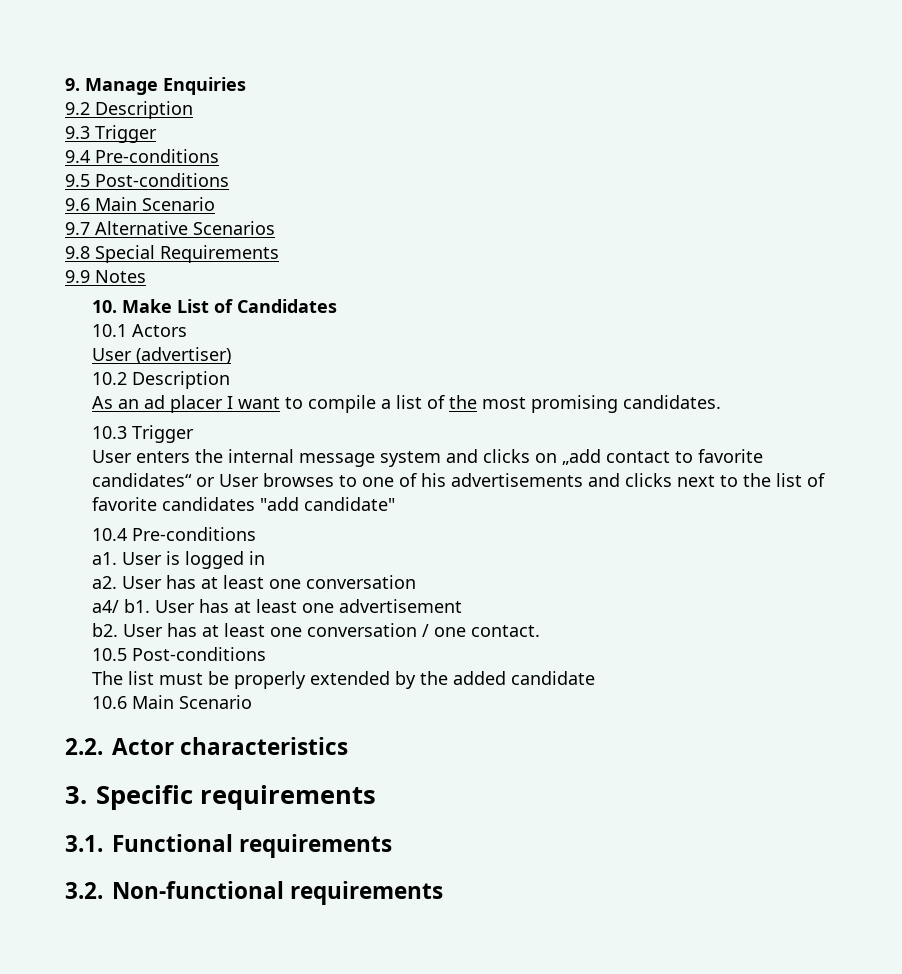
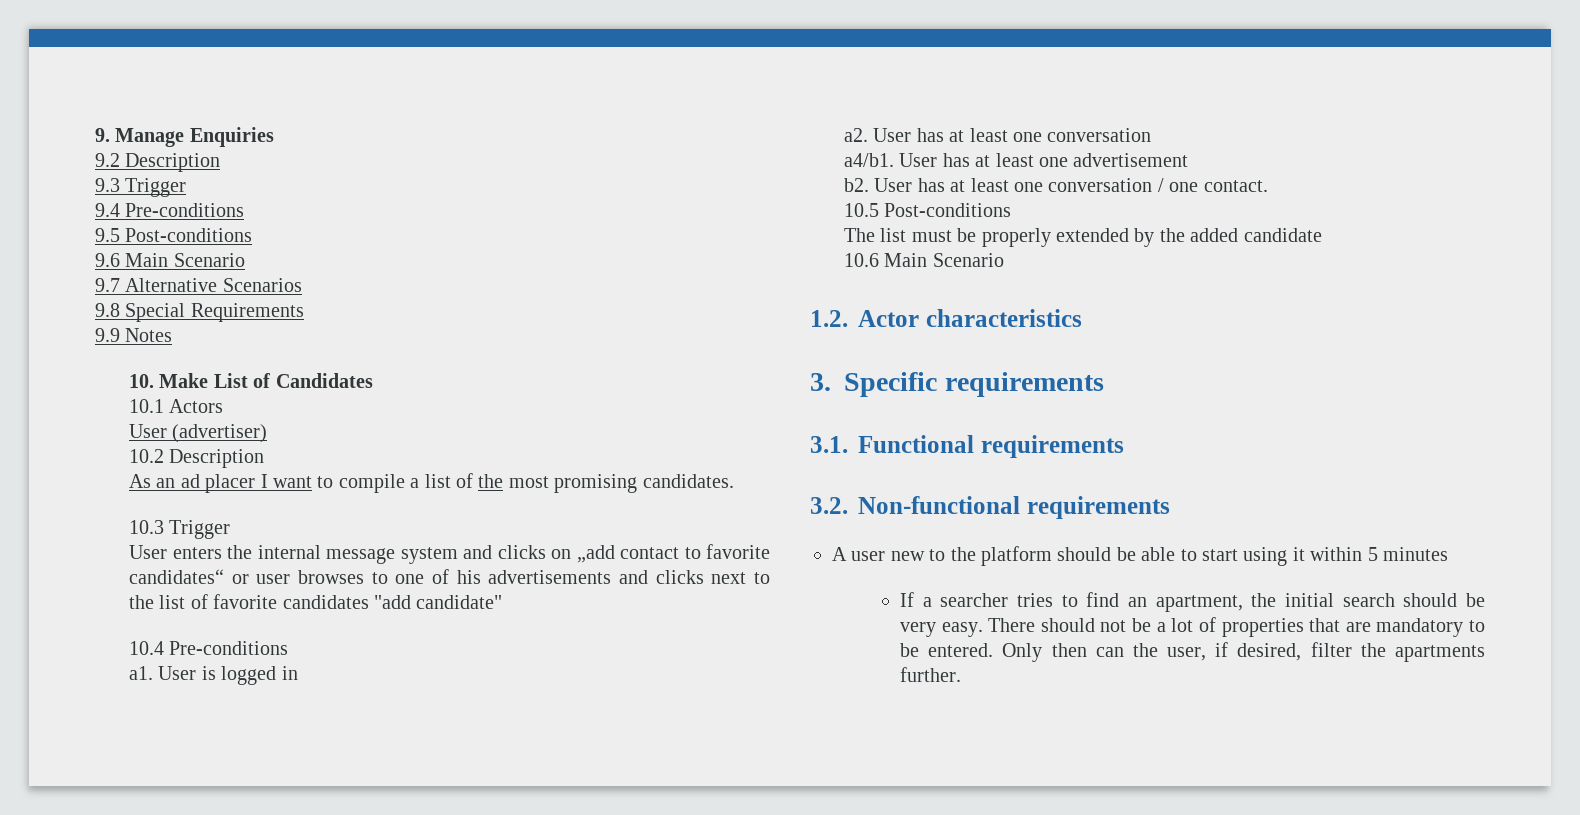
- User enters the internal message system and clicks on „add contact to favorite candidates“ or User browses to one of his advertisements and clicks next to the list of favorite candidates "add candidate"
+ User enters the internal message system and clicks on „add contact to favorite candidates“ or user browses to one of his advertisements and clicks next to the list of favorite candidates "add candidate"
- a4/ b1.
+ a4/b1.
- 2.2. Actor characteristics
+ 1.2. Actor characteristics
+ A user new to the platform should be able to start using it within 5 minutes
+ If a searcher tries to find an apartment, the initial search should be very easy. There should not be a lot of properties that are mandatory to be entered. Only then can the user, if desired, filter the apartments further.

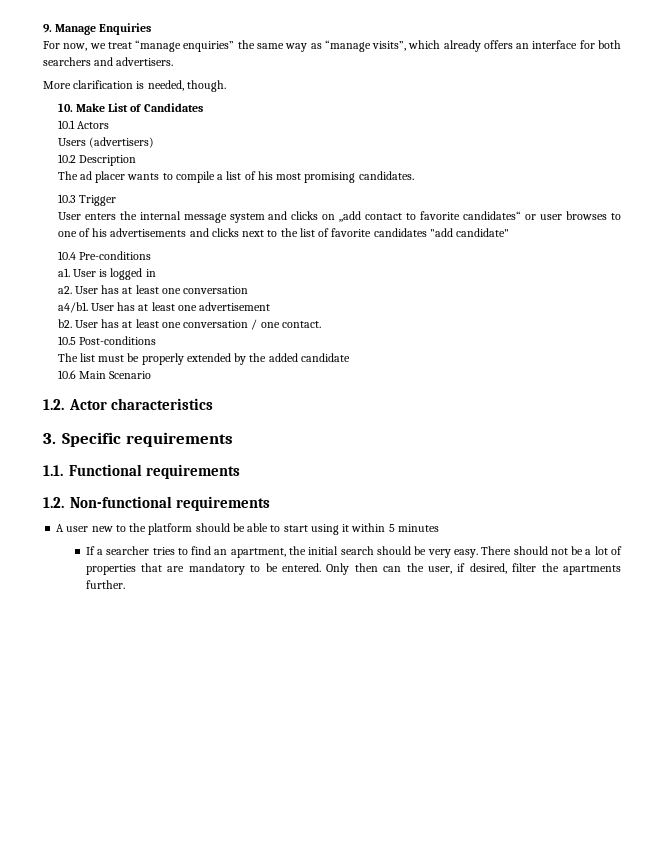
- 9.2 Description
- 9.3 Trigger
- 9.4 Pre-conditions
- 9.5 Post-conditions
- 9.6 Main Scenario
- 9.7 Alternative Scenarios
- 9.8 Special Requirements
- 9.9 Notes
+ For now, we treat “manage enquiries” the same way as “manage visits”, which already offers an interface for both searchers and advertisers.
+ More clarification is needed, though.
- User (advertiser)
+ Users (advertisers)
- As an ad placer I want to compile a list of the most promising candidates.
+ The ad placer wants to compile a list of his most promising candidates.
- 3.1. Functional requirements
+ 1.1. Functional requirements
- 3.2. Non-functional requirements
+ 1.2. Non-functional requirements

